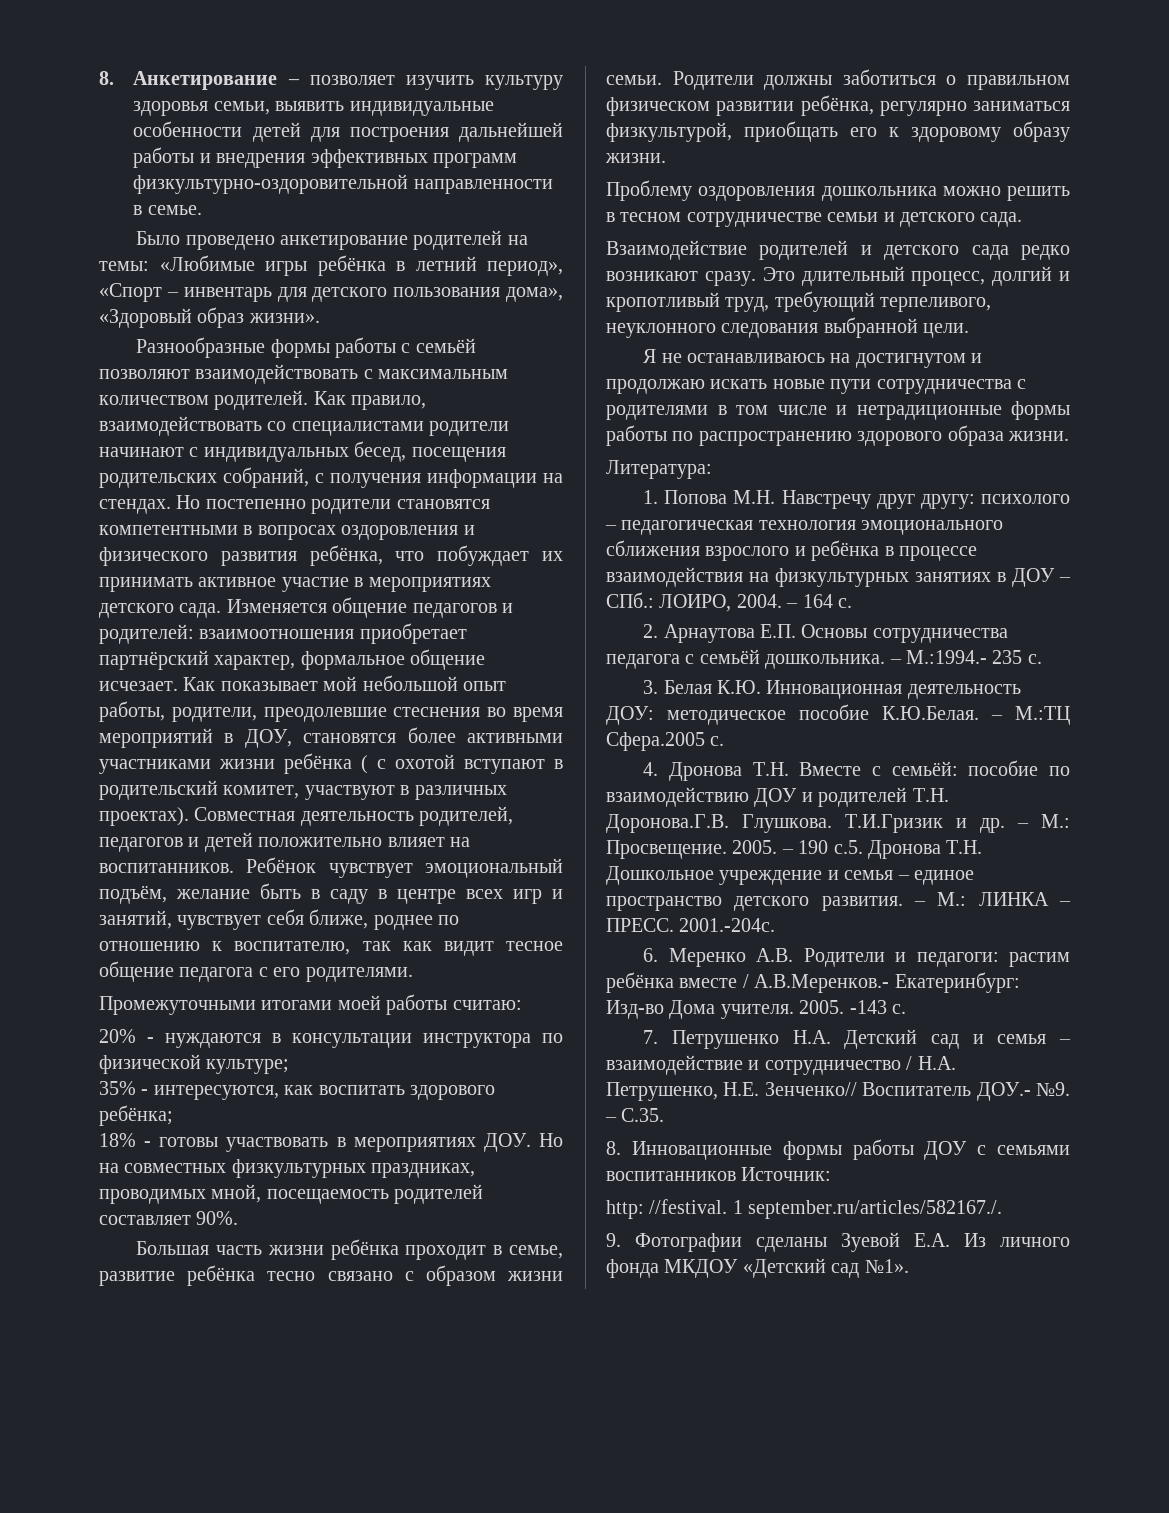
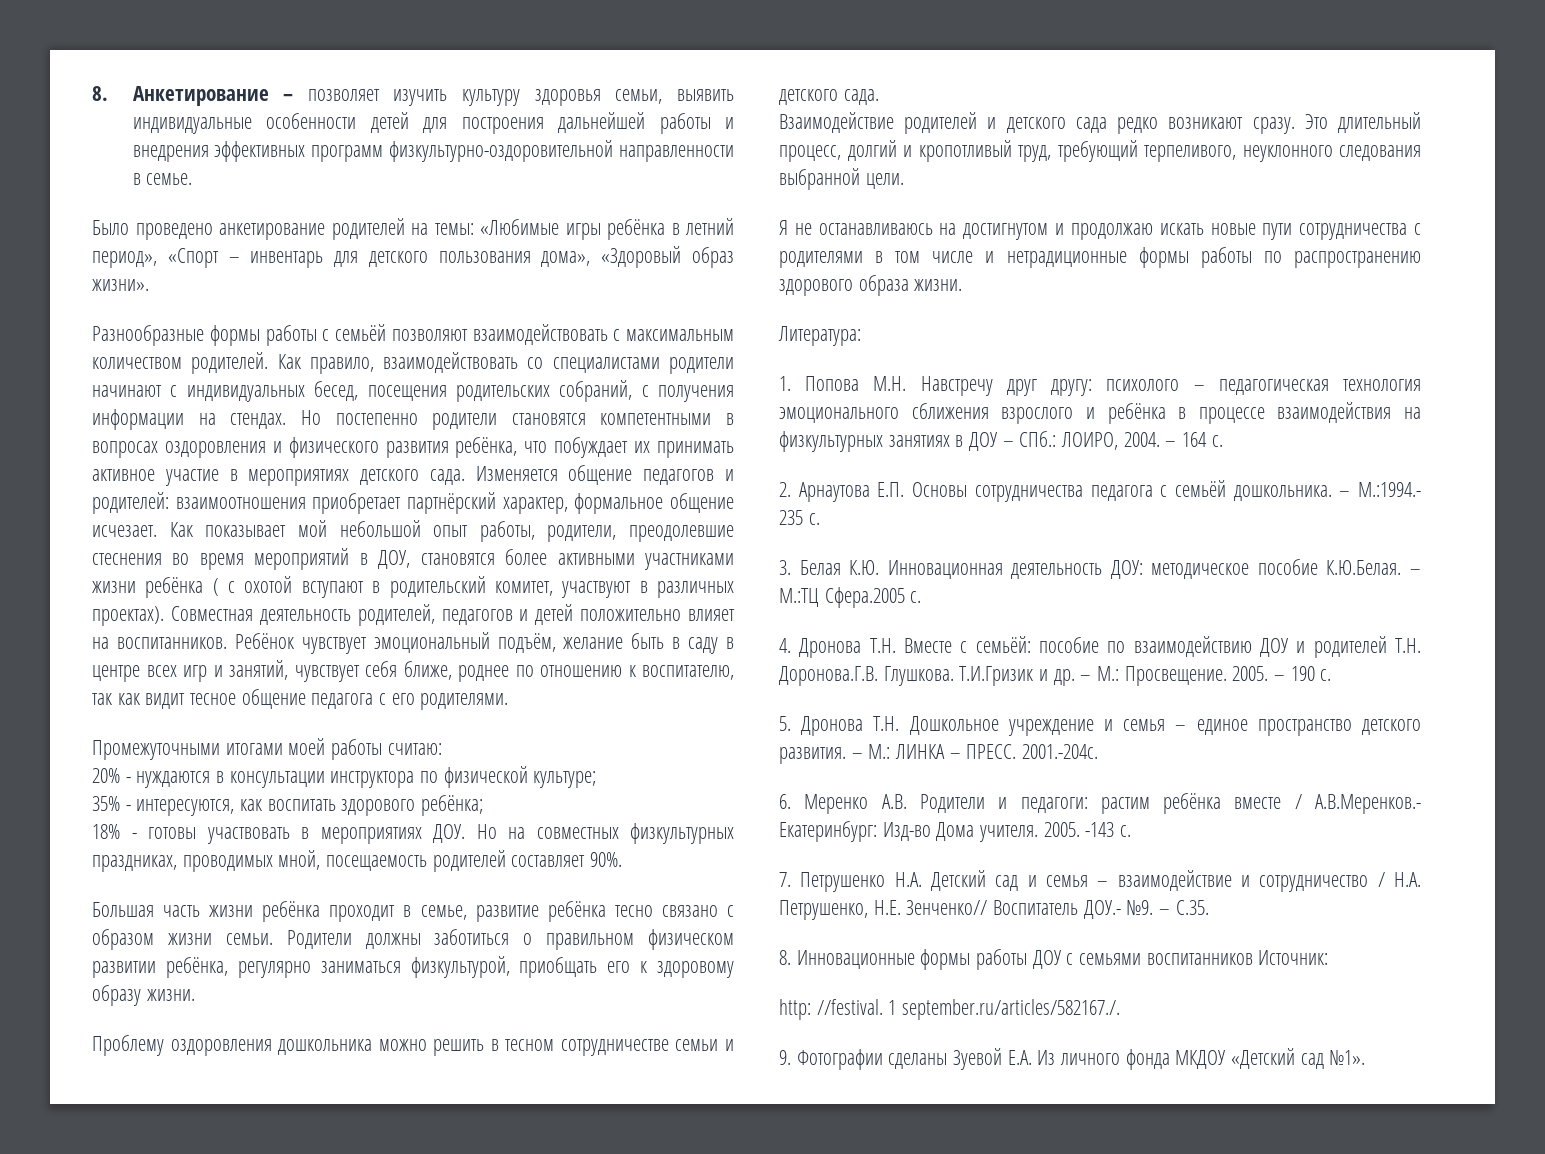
- – 190 с.5. Дронова Т.Н. Дошкольное учреждение и семья – единое пространство детского развития.
+ – 190 с.
+ 5. Дронова Т.Н. Дошкольное учреждение и семья – единое пространство детского развития.

